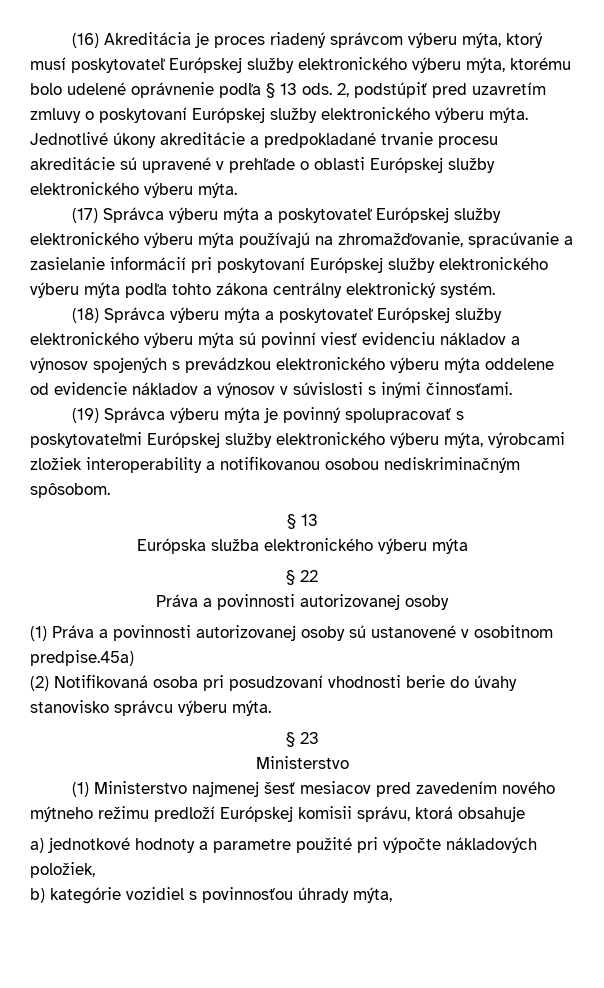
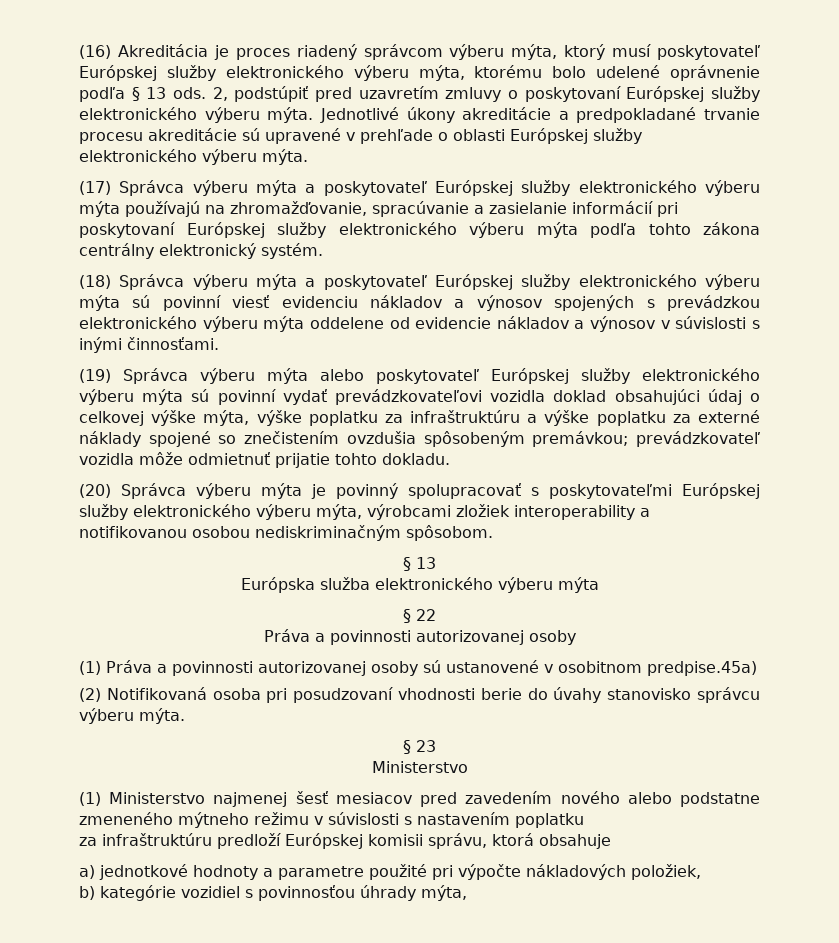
- (19) Správca výberu mýta je povinný spolupracovať s poskytovateľmi Európskej služby elektronického výberu mýta, výrobcami zložiek interoperability a notifikovanou osobou nediskriminačným spôsobom.
+ (19) Správca výberu mýta alebo poskytovateľ Európskej služby elektronického výberu mýta sú povinní vydať prevádzkovateľovi vozidla doklad obsahujúci údaj o celkovej výške mýta, výške poplatku za infraštruktúru a výške poplatku za externé náklady spojené so znečistením ovzdušia spôsobeným premávkou; prevádzkovateľ vozidla môže odmietnuť prijatie tohto dokladu.
+ (20) Správca výberu mýta je povinný spolupracovať s poskytovateľmi Európskej služby elektronického výberu mýta, výrobcami zložiek interoperability a notifikovanou osobou nediskriminačným spôsobom.
- (1) Ministerstvo najmenej šesť mesiacov pred zavedením nového mýtneho režimu predloží Európskej komisii správu, ktorá obsahuje
+ (1) Ministerstvo najmenej šesť mesiacov pred zavedením nového alebo podstatne zmeneného mýtneho režimu v súvislosti s nastavením poplatku
+ za infraštruktúru predloží Európskej komisii správu, ktorá obsahuje

